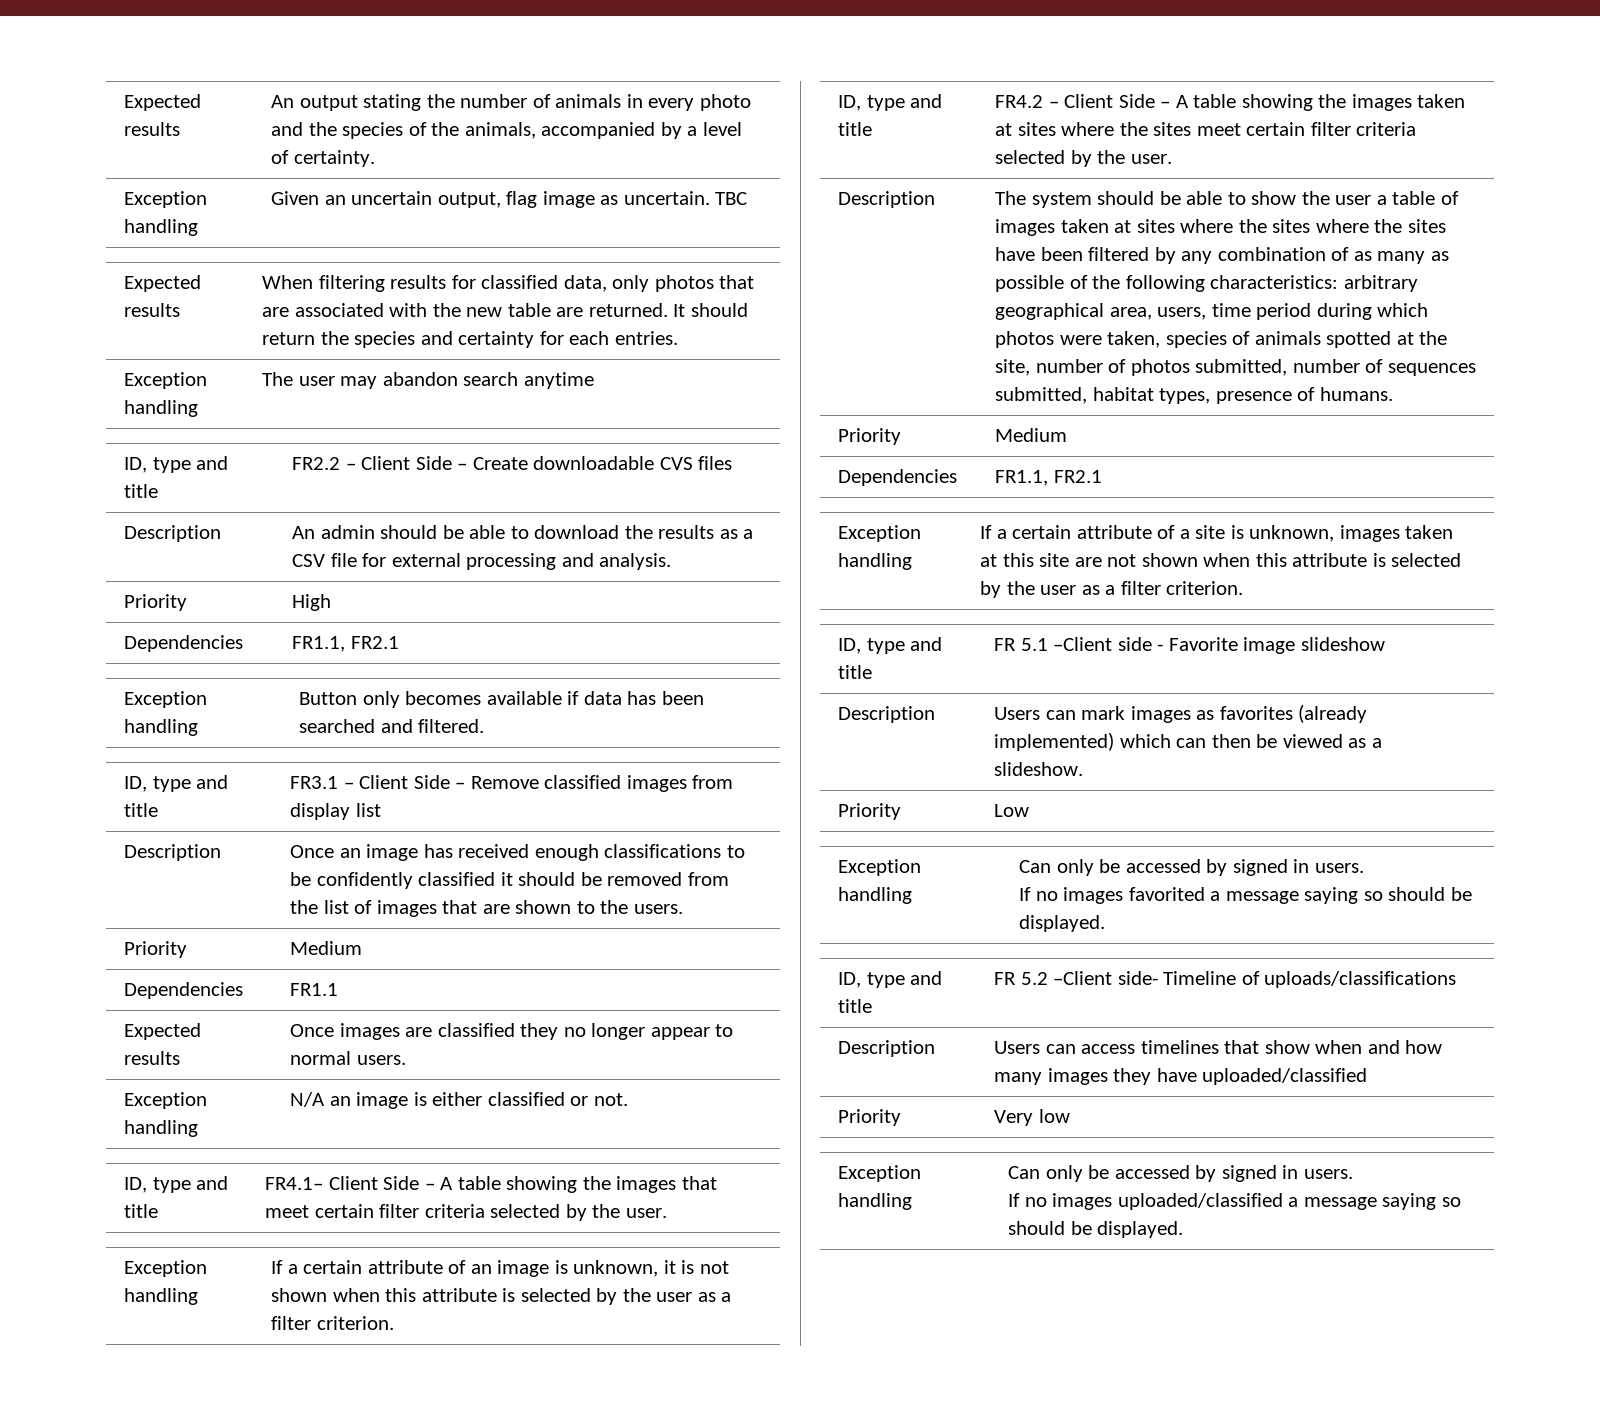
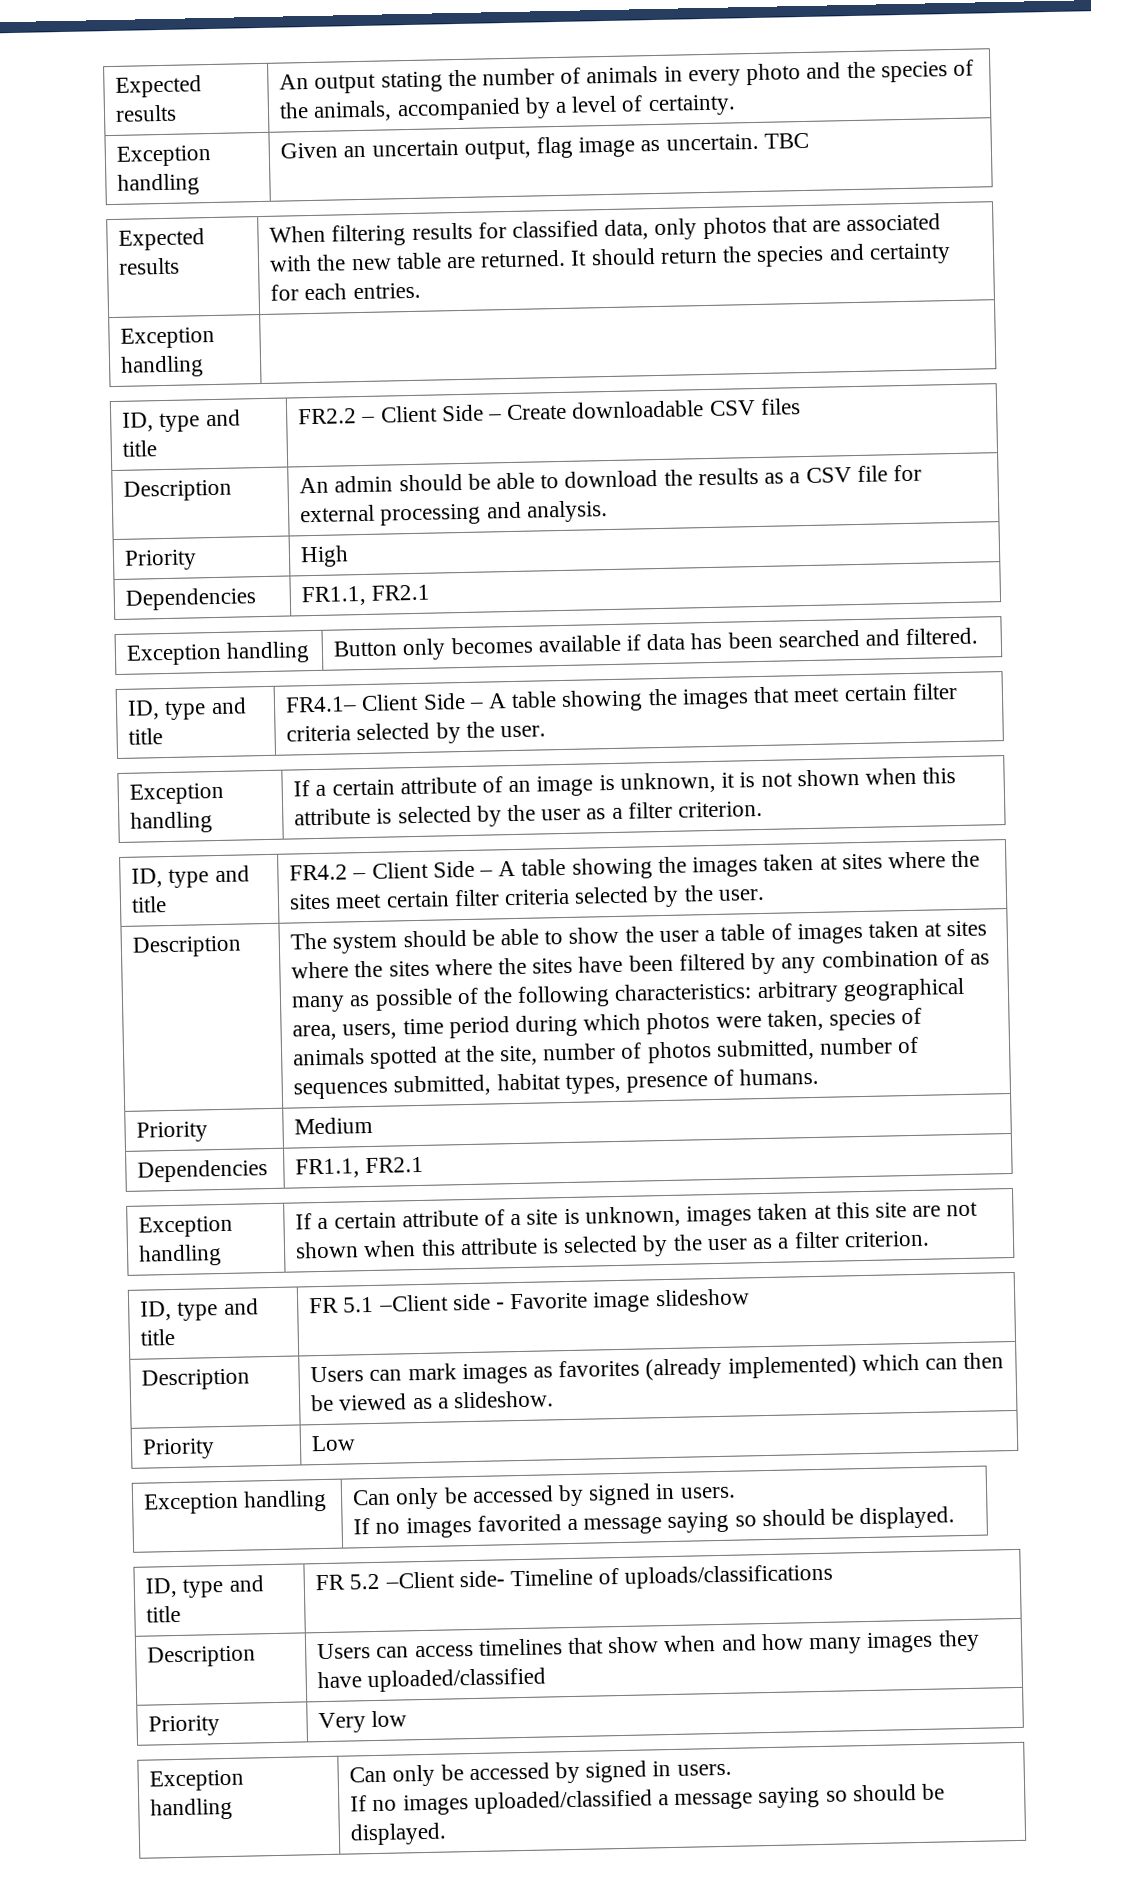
  Expected results | When filtering results for classified data, only photos that are associated with the new table are returned. It should return the species and certainty for each entries.
- Exception handling | The user may abandon search anytime
+ Exception handling |
- ID, type and title | FR2.2 – Client Side – Create downloadable CVS files
+ ID, type and title | FR2.2 – Client Side – Create downloadable CSV files
- ID, type and title | FR3.1 – Client Side – Remove classified images from display list
- Description | Once an image has received enough classifications to be confidently classified it should be removed from the list of images that are shown to the users.
- Priority | Medium
- Dependencies | FR1.1
- Expected results | Once images are classified they no longer appear to normal users.
- Exception handling | N/A an image is either classified or not.

